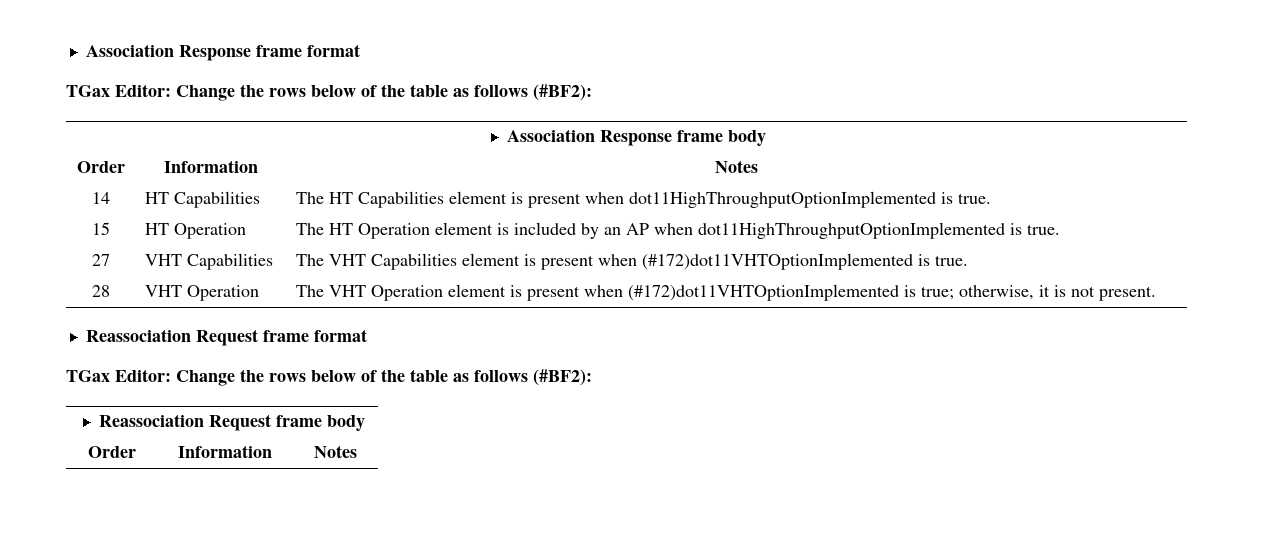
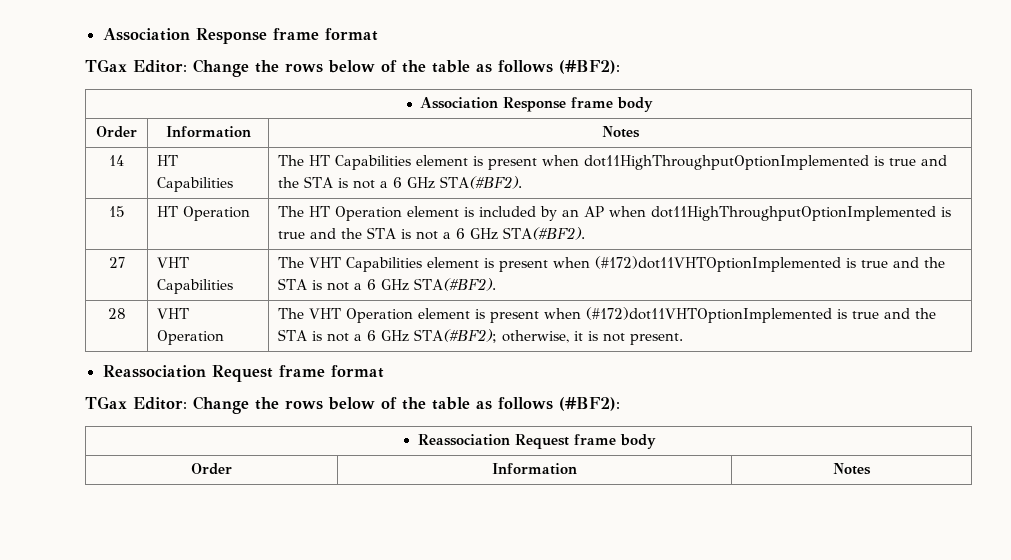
- 14 | HT Capabilities | The HT Capabilities element is present when dot11HighThroughputOptionImplemented is true.
+ 14 | HT Capabilities | The HT Capabilities element is present when dot11HighThroughputOptionImplemented is true and the STA is not a 6 GHz STA(#BF2).
- 15 | HT Operation | The HT Operation element is included by an AP when dot11HighThroughputOptionImplemented is true.
+ 15 | HT Operation | The HT Operation element is included by an AP when dot11HighThroughputOptionImplemented is true and the STA is not a 6 GHz STA(#BF2).
- 27 | VHT Capabilities | The VHT Capabilities element is present when (#172)dot11VHTOptionImplemented is true.
+ 27 | VHT Capabilities | The VHT Capabilities element is present when (#172)dot11VHTOptionImplemented is true and the STA is not a 6 GHz STA(#BF2).
- 28 | VHT Operation | The VHT Operation element is present when (#172)dot11VHTOptionImplemented is true; otherwise, it is not present.
+ 28 | VHT Operation | The VHT Operation element is present when (#172)dot11VHTOptionImplemented is true and the STA is not a 6 GHz STA(#BF2); otherwise, it is not present.

